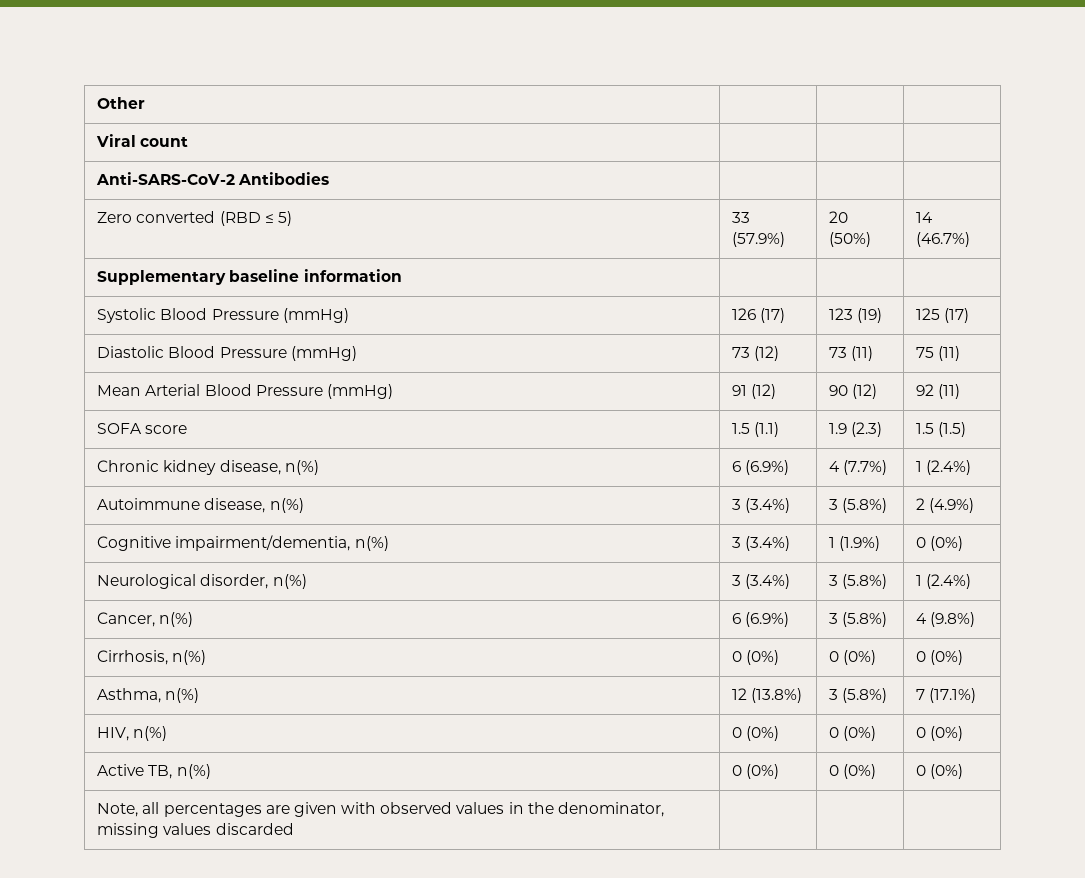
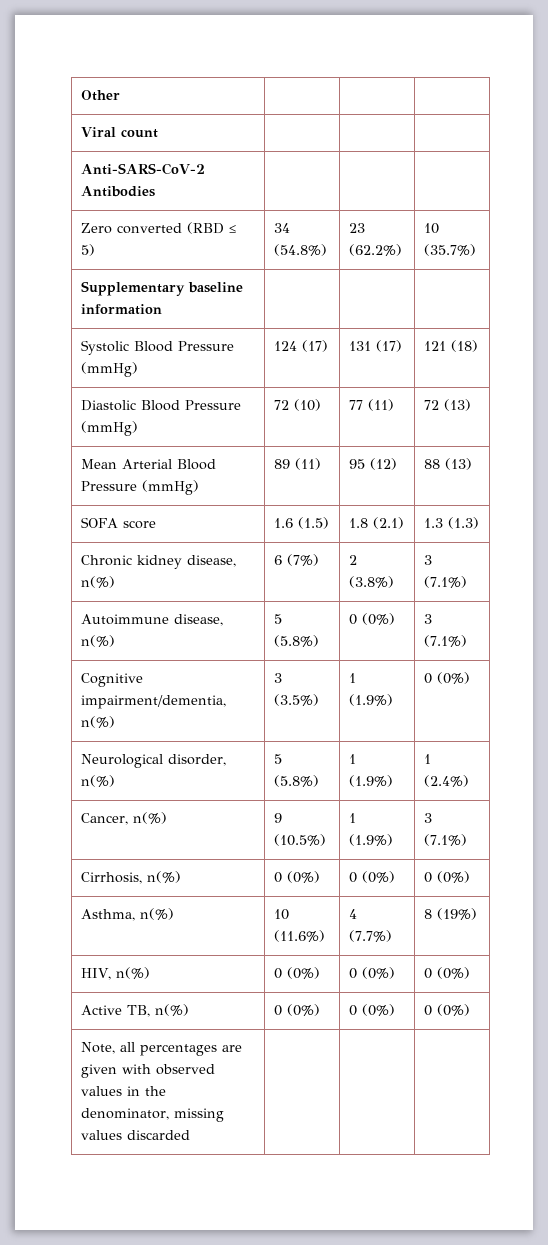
- Zero converted (RBD ≤ 5) | 33 (57.9%) | 20 (50%) | 14 (46.7%)
+ Zero converted (RBD ≤ 5) | 34 (54.8%) | 23 (62.2%) | 10 (35.7%)
- Systolic Blood Pressure (mmHg) | 126 (17) | 123 (19) | 125 (17)
+ Systolic Blood Pressure (mmHg) | 124 (17) | 131 (17) | 121 (18)
- Diastolic Blood Pressure (mmHg) | 73 (12) | 73 (11) | 75 (11)
+ Diastolic Blood Pressure (mmHg) | 72 (10) | 77 (11) | 72 (13)
- Mean Arterial Blood Pressure (mmHg) | 91 (12) | 90 (12) | 92 (11)
- SOFA score | 1.5 (1.1) | 1.9 (2.3) | 1.5 (1.5)
+ Mean Arterial Blood Pressure (mmHg) | 89 (11) | 95 (12) | 88 (13)
+ SOFA score | 1.6 (1.5) | 1.8 (2.1) | 1.3 (1.3)
- Chronic kidney disease, n(%) | 6 (6.9%) | 4 (7.7%) | 1 (2.4%)
- Autoimmune disease, n(%) | 3 (3.4%) | 3 (5.8%) | 2 (4.9%)
+ Chronic kidney disease, n(%) | 6 (7%) | 2 (3.8%) | 3 (7.1%)
+ Autoimmune disease, n(%) | 5 (5.8%) | 0 (0%) | 3 (7.1%)
- Cognitive impairment/dementia, n(%) | 3 (3.4%) | 1 (1.9%) | 0 (0%)
+ Cognitive impairment/dementia, n(%) | 3 (3.5%) | 1 (1.9%) | 0 (0%)
- Neurological disorder, n(%) | 3 (3.4%) | 3 (5.8%) | 1 (2.4%)
+ Neurological disorder, n(%) | 5 (5.8%) | 1 (1.9%) | 1 (2.4%)
- Cancer, n(%) | 6 (6.9%) | 3 (5.8%) | 4 (9.8%)
+ Cancer, n(%) | 9 (10.5%) | 1 (1.9%) | 3 (7.1%)
- Asthma, n(%) | 12 (13.8%) | 3 (5.8%) | 7 (17.1%)
+ Asthma, n(%) | 10 (11.6%) | 4 (7.7%) | 8 (19%)

